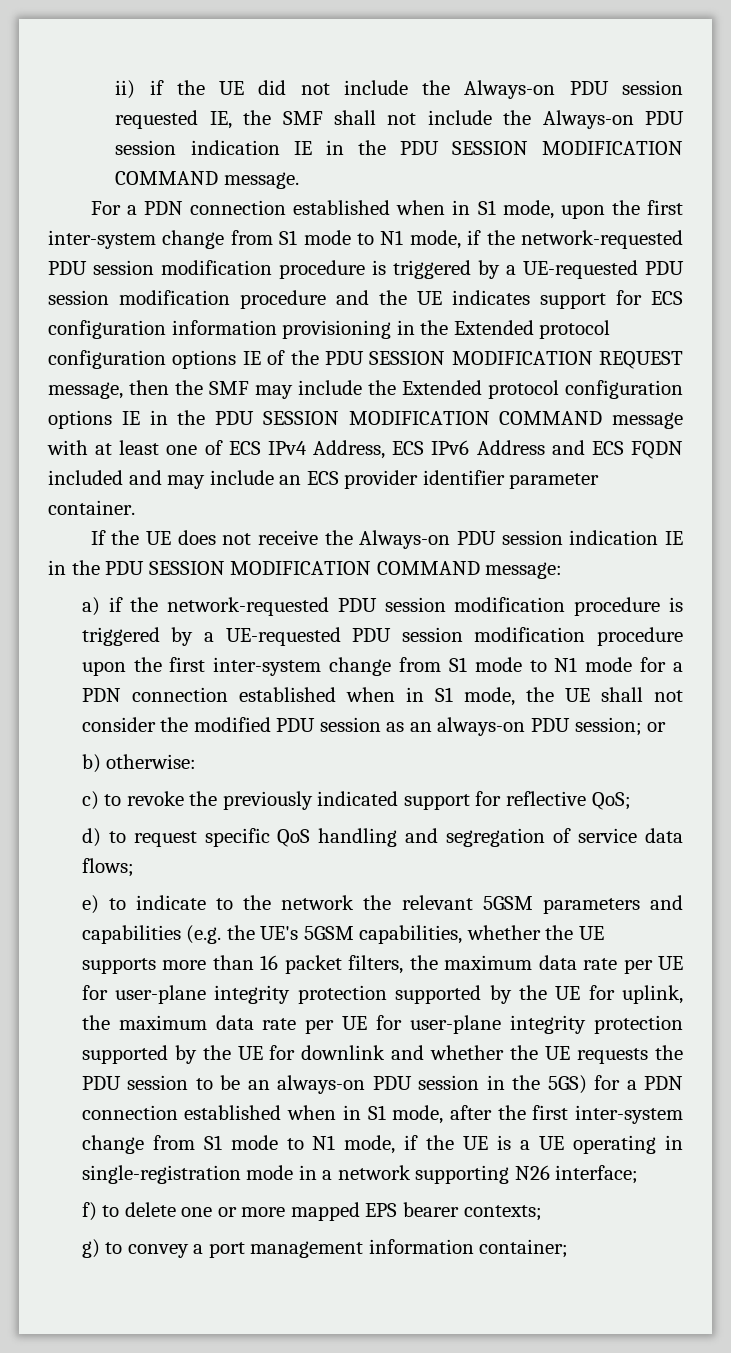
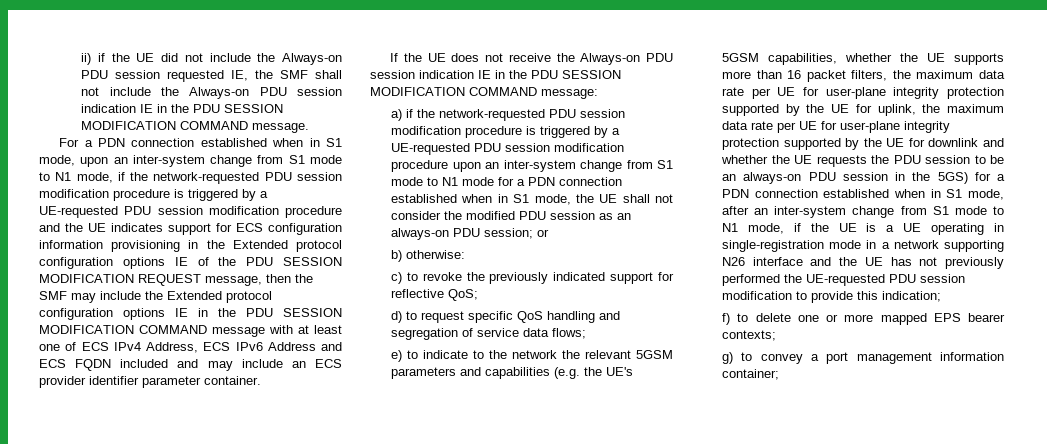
- For a PDN connection established when in S1 mode, upon the first inter-system change from S1 mode to N1 mode, if the network-requested PDU session modification procedure is triggered by a UE-requested PDU session modification procedure and the UE indicates support for ECS configuration information provisioning in the Extended protocol configuration options IE of the PDU SESSION MODIFICATION REQUEST message, then the SMF may include the Extended protocol configuration options IE in the PDU SESSION MODIFICATION COMMAND message with at least one of ECS IPv4 Address, ECS IPv6 Address and ECS FQDN included and may include an ECS provider identifier parameter container.
+ For a PDN connection established when in S1 mode, upon an inter-system change from S1 mode to N1 mode, if the network-requested PDU session modification procedure is triggered by a UE-requested PDU session modification procedure and the UE indicates support for ECS configuration information provisioning in the Extended protocol configuration options IE of the PDU SESSION MODIFICATION REQUEST message, then the SMF may include the Extended protocol configuration options IE in the PDU SESSION MODIFICATION COMMAND message with at least one of ECS IPv4 Address, ECS IPv6 Address and ECS FQDN included and may include an ECS provider identifier parameter container.
- a) if the network-requested PDU session modification procedure is triggered by a UE-requested PDU session modification procedure upon the first inter-system change from S1 mode to N1 mode for a PDN connection established when in S1 mode, the UE shall not consider the modified PDU session as an always-on PDU session; or
+ a) if the network-requested PDU session modification procedure is triggered by a UE-requested PDU session modification procedure upon an inter-system change from S1 mode to N1 mode for a PDN connection established when in S1 mode, the UE shall not consider the modified PDU session as an always-on PDU session; or
- e) to indicate to the network the relevant 5GSM parameters and capabilities (e.g. the UE's 5GSM capabilities, whether the UE supports more than 16 packet filters, the maximum data rate per UE for user-plane integrity protection supported by the UE for uplink, the maximum data rate per UE for user-plane integrity protection supported by the UE for downlink and whether the UE requests the PDU session to be an always-on PDU session in the 5GS) for a PDN connection established when in S1 mode, after the first inter-system change from S1 mode to N1 mode, if the UE is a UE operating in single-registration mode in a network supporting N26 interface;
+ e) to indicate to the network the relevant 5GSM parameters and capabilities (e.g. the UE's 5GSM capabilities, whether the UE supports more than 16 packet filters, the maximum data rate per UE for user-plane integrity protection supported by the UE for uplink, the maximum data rate per UE for user-plane integrity protection supported by the UE for downlink and whether the UE requests the PDU session to be an always-on PDU session in the 5GS) for a PDN connection established when in S1 mode, after an inter-system change from S1 mode to N1 mode, if the UE is a UE operating in single-registration mode in a network supporting N26 interface and the UE has not previously performed the UE-requested PDU session modification to provide this indication;

